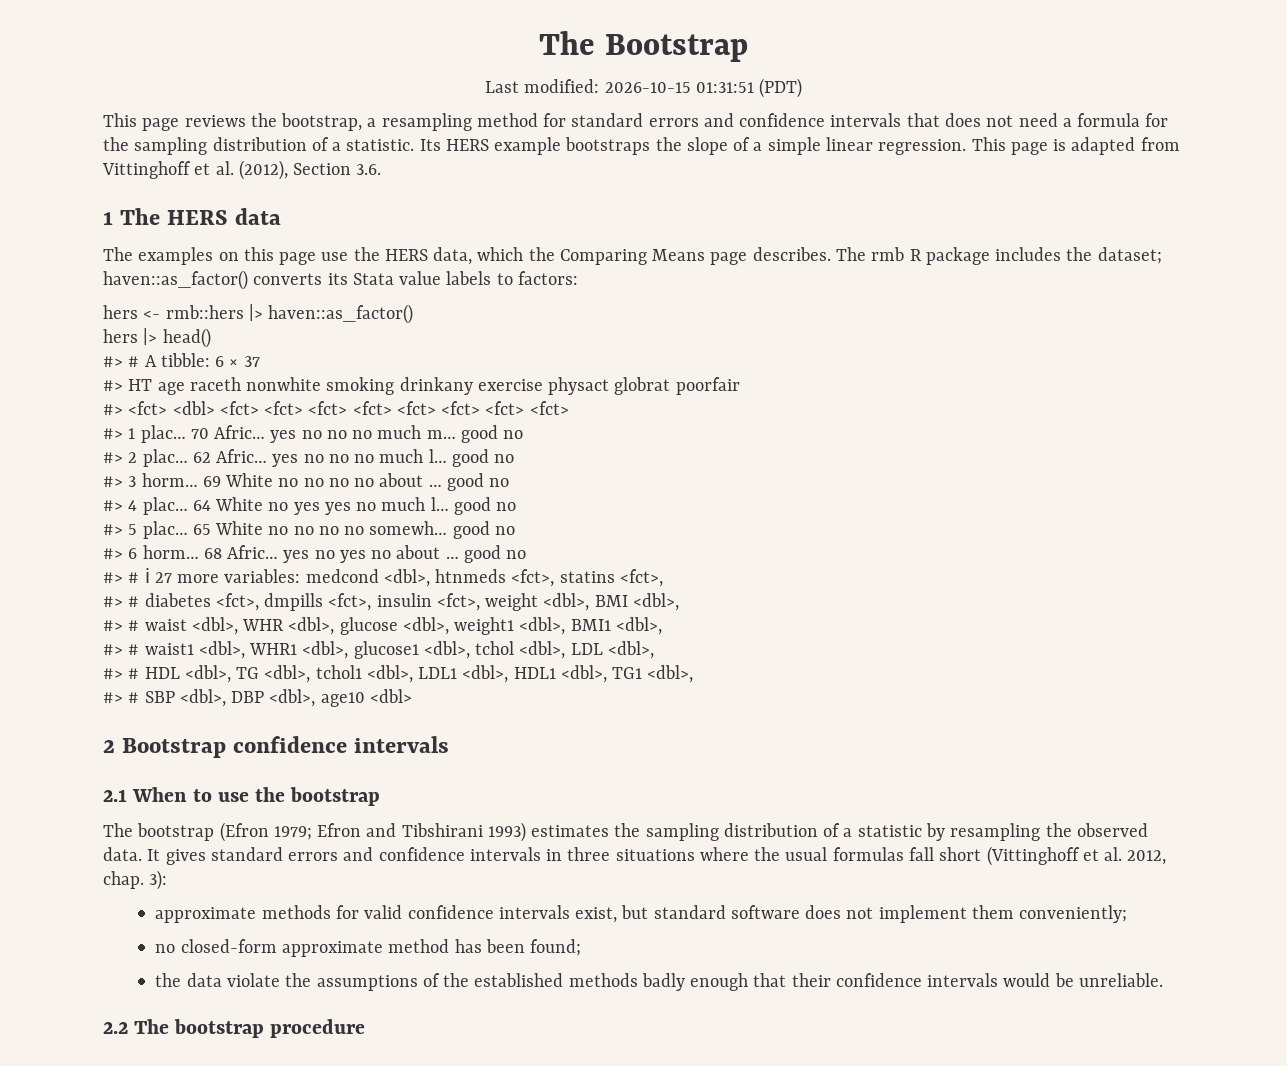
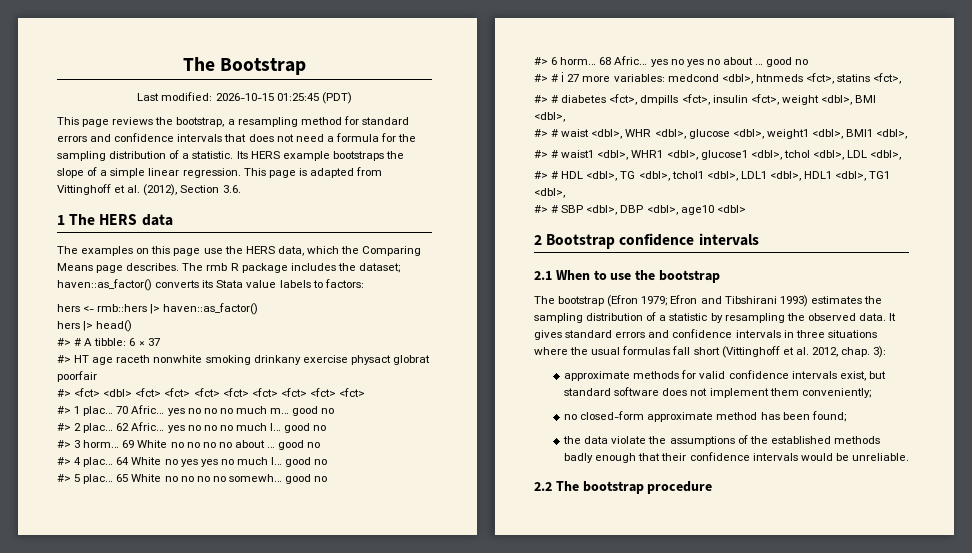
- Last modified: 2026-10-15 01:31:51 (PDT)
+ Last modified: 2026-10-15 01:25:45 (PDT)

